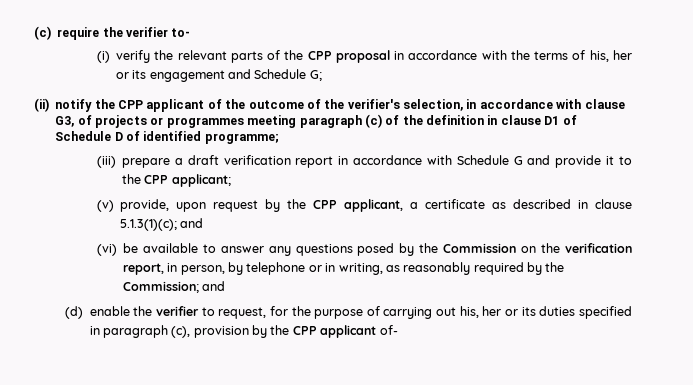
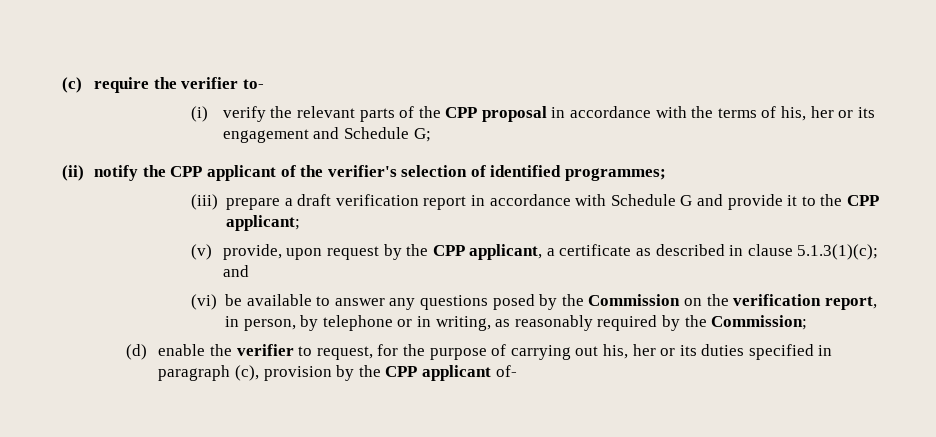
- (ii) notify the CPP applicant of the outcome of the verifier's selection, in accordance with clause G3, of projects or programmes meeting paragraph (c) of the definition in clause D1 of Schedule D of identified programme;
+ (ii) notify the CPP applicant of the verifier's selection of identified programmes;
- (vi) be available to answer any questions posed by the Commission on the verification report, in person, by telephone or in writing, as reasonably required by the Commission; and
+ (vi) be available to answer any questions posed by the Commission on the verification report, in person, by telephone or in writing, as reasonably required by the Commission;

